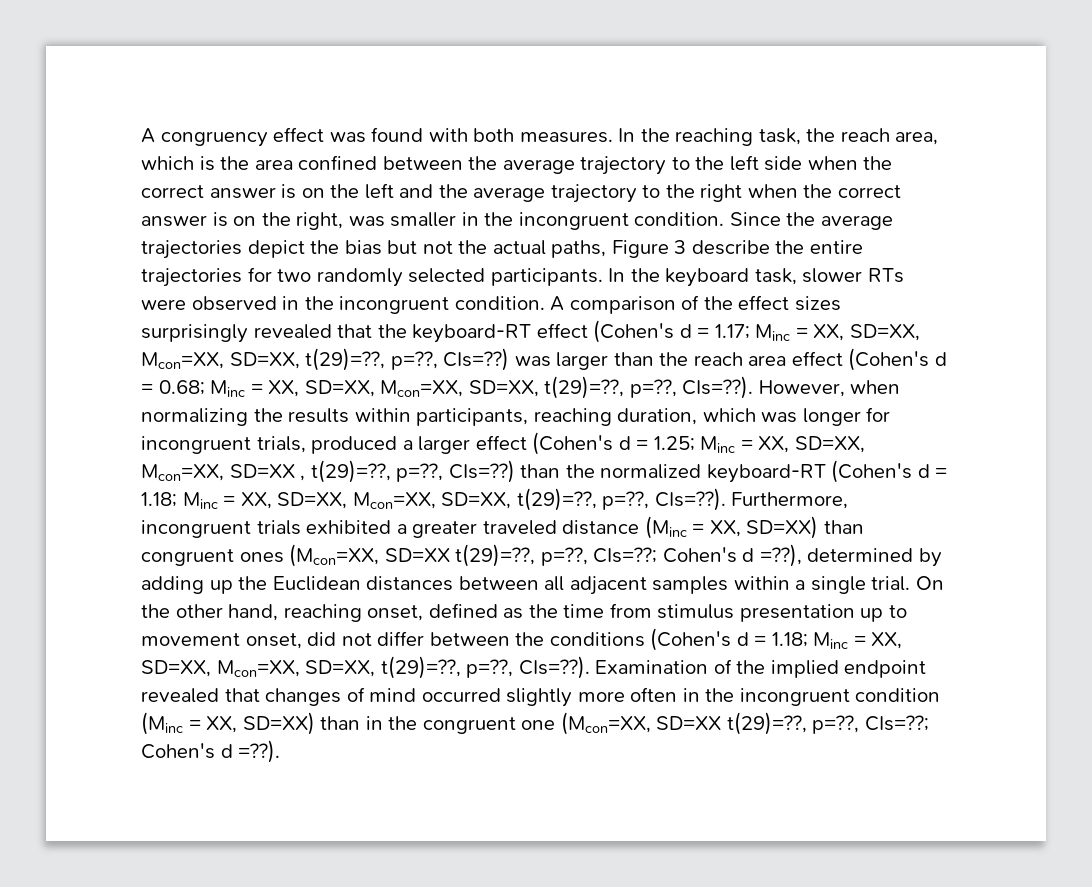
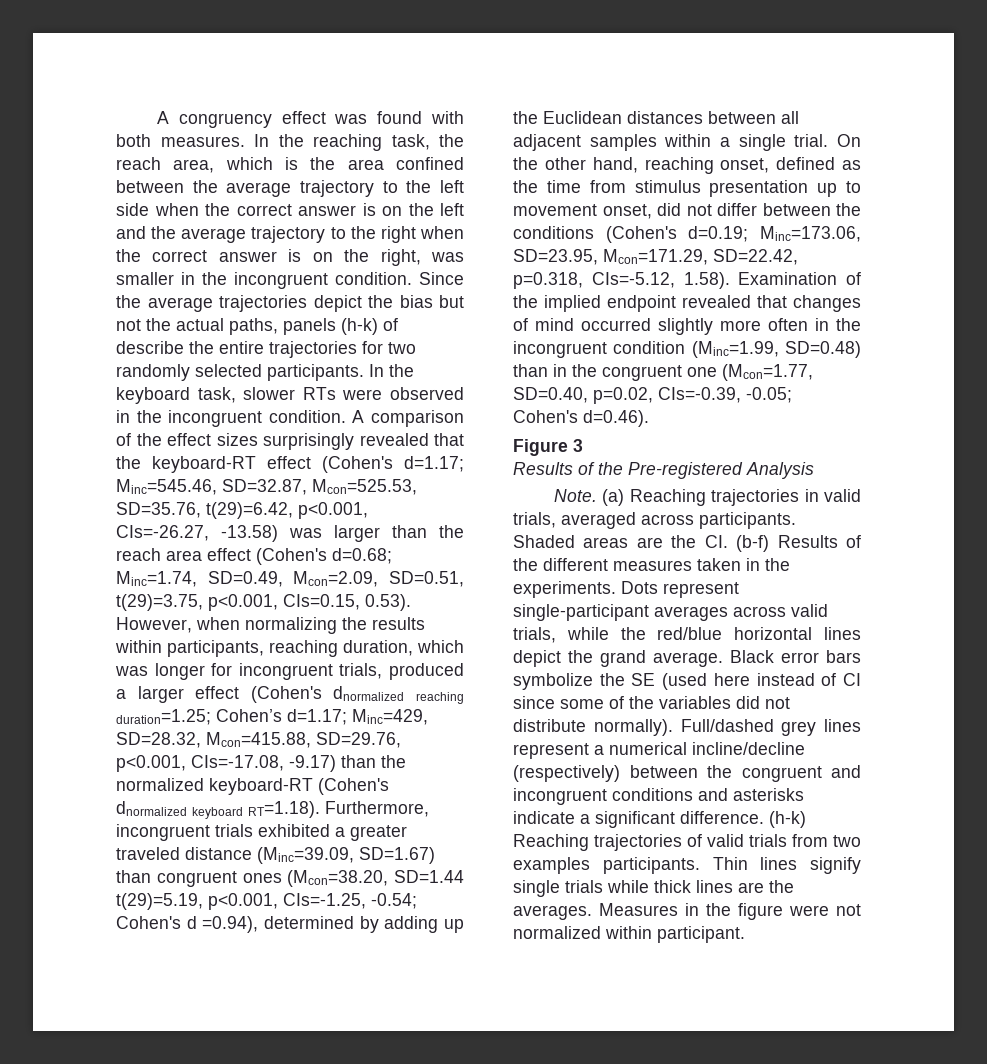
- Since the average trajectories depict the bias but not the actual paths, Figure 3 describe the entire trajectories for two randomly selected participants.
+ Since the average trajectories depict the bias but not the actual paths, panels (h-k) of describe the entire trajectories for two randomly selected participants.
- A comparison of the effect sizes surprisingly revealed that the keyboard-RT effect (Cohen's d = 1.17; Minc = XX, SD=XX, Mcon=XX, SD=XX, t(29)=??, p=??, CIs=??) was larger than the reach area effect (Cohen's d = 0.68; Minc = XX, SD=XX, Mcon=XX, SD=XX, t(29)=??, p=??, CIs=??). However, when normalizing the results within participants, reaching duration, which was longer for incongruent trials, produced a larger effect (Cohen's d = 1.25; Minc = XX, SD=XX, Mcon=XX, SD=XX , t(29)=??, p=??, CIs=??) than the normalized keyboard-RT (Cohen's d = 1.18; Minc = XX, SD=XX, Mcon=XX, SD=XX, t(29)=??, p=??, CIs=??). Furthermore, incongruent trials exhibited a greater traveled distance (Minc = XX, SD=XX) than congruent ones (Mcon=XX, SD=XX t(29)=??, p=??, CIs=??; Cohen's d =??), determined by adding up the Euclidean distances between all adjacent samples within a single trial.
+ A comparison of the effect sizes surprisingly revealed that the keyboard-RT effect (Cohen's d=1.17; Minc=545.46, SD=32.87, Mcon=525.53, SD=35.76, t(29)=6.42, p<0.001, CIs=-26.27, -13.58) was larger than the reach area effect (Cohen's d=0.68; Minc=1.74, SD=0.49, Mcon=2.09, SD=0.51, t(29)=3.75, p<0.001, CIs=0.15, 0.53). However, when normalizing the results within participants, reaching duration, which was longer for incongruent trials, produced a larger effect (Cohen's dnormalized reaching duration=1.25; Cohen’s d=1.17; Minc=429, SD=28.32, Mcon=415.88, SD=29.76, p<0.001, CIs=-17.08, -9.17) than the normalized keyboard-RT (Cohen's dnormalized keyboard RT=1.18). Furthermore, incongruent trials exhibited a greater traveled distance (Minc=39.09, SD=1.67) than congruent ones (Mcon=38.20, SD=1.44 t(29)=5.19, p<0.001, CIs=-1.25, -0.54; Cohen's d =0.94), determined by adding up the Euclidean distances between all adjacent samples within a single trial.
- On the other hand, reaching onset, defined as the time from stimulus presentation up to movement onset, did not differ between the conditions (Cohen's d = 1.18; Minc = XX, SD=XX, Mcon=XX, SD=XX, t(29)=??, p=??, CIs=??). Examination of the implied endpoint revealed that changes of mind occurred slightly more often in the incongruent condition (Minc = XX, SD=XX) than in the congruent one (Mcon=XX, SD=XX t(29)=??, p=??, CIs=??; Cohen's d =??).
+ On the other hand, reaching onset, defined as the time from stimulus presentation up to movement onset, did not differ between the conditions (Cohen's d=0.19; Minc=173.06, SD=23.95, Mcon=171.29, SD=22.42, p=0.318, CIs=-5.12, 1.58). Examination of the implied endpoint revealed that changes of mind occurred slightly more often in the incongruent condition (Minc=1.99, SD=0.48) than in the congruent one (Mcon=1.77, SD=0.40, p=0.02, CIs=-0.39, -0.05; Cohen's d=0.46).
+ Figure 3
+ Results of the Pre-registered Analysis
+ Note. (a) Reaching trajectories in valid trials, averaged across participants. Shaded areas are the CI. (b-f) Results of the different measures taken in the experiments. Dots represent single-participant averages across valid trials, while the red/blue horizontal lines depict the grand average. Black error bars symbolize the SE (used here instead of CI since some of the variables did not distribute normally). Full/dashed grey lines represent a numerical incline/decline (respectively) between the congruent and incongruent conditions and asterisks indicate a significant difference. (h-k) Reaching trajectories of valid trials from two examples participants. Thin lines signify single trials while thick lines are the averages. Measures in the figure were not normalized within participant.

